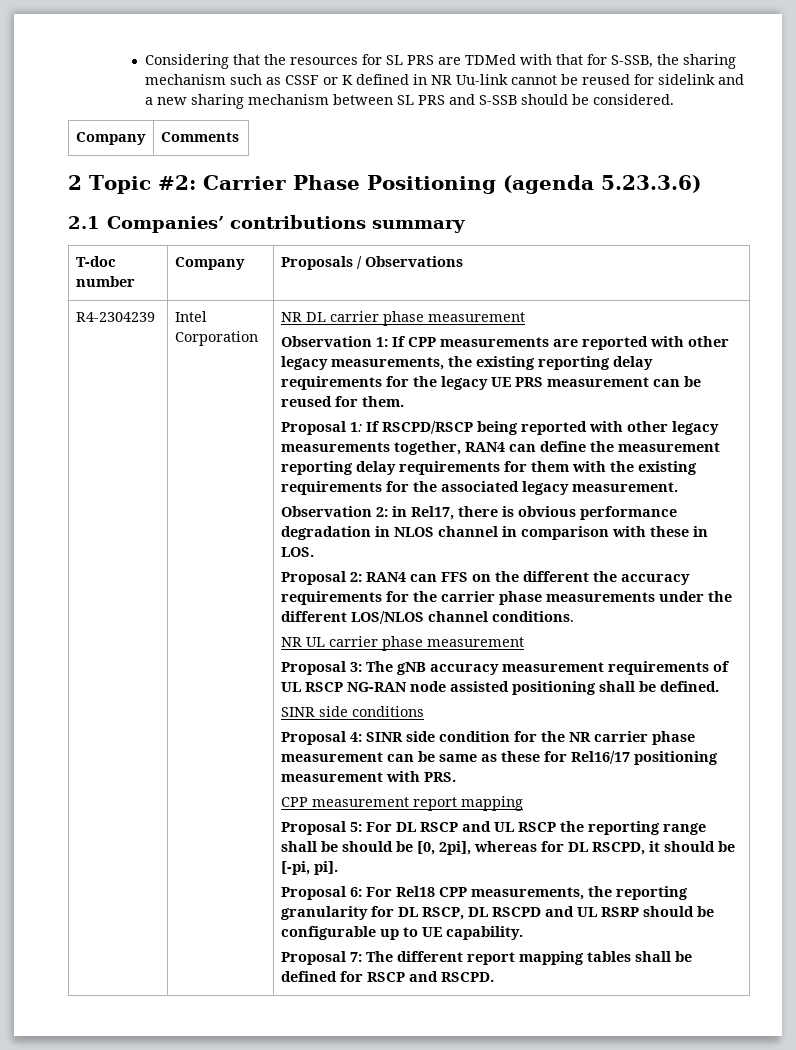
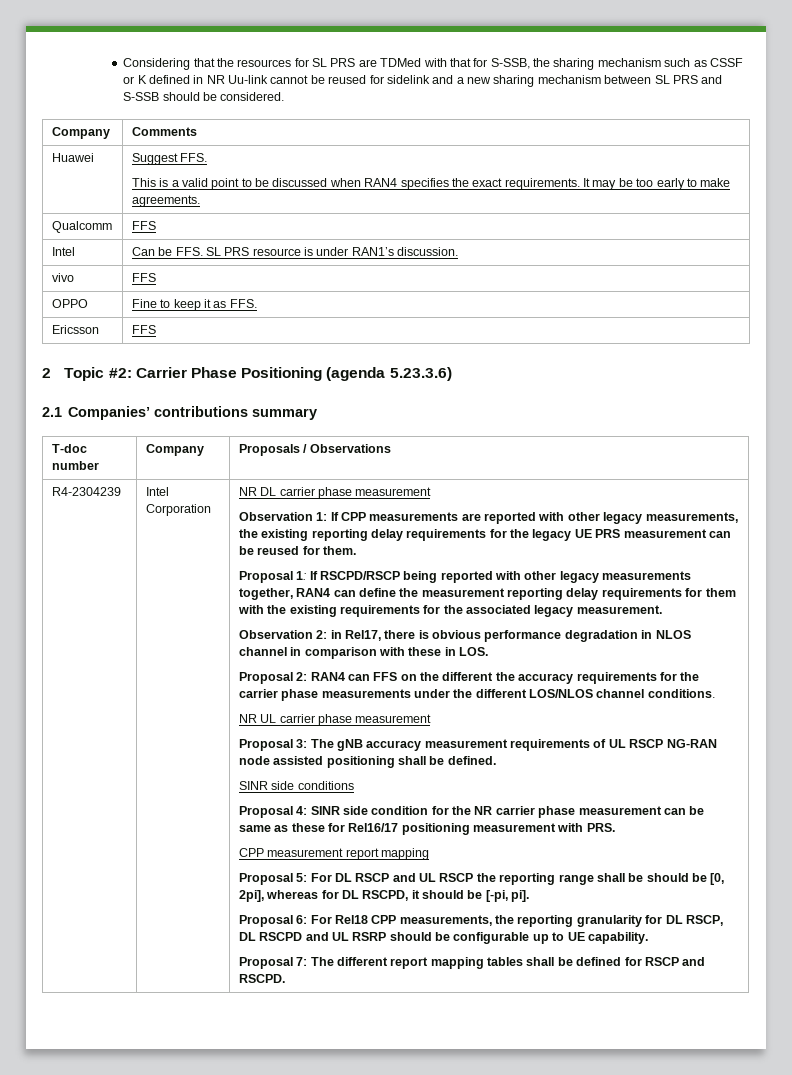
+ Huawei | Suggest FFS.
+ This is a valid point to be discussed when RAN4 specifies the exact requirements. It may be too early to make agreements.
+ Qualcomm | FFS
+ Intel | Can be FFS. SL PRS resource is under RAN1’s discussion.
+ vivo | FFS
+ OPPO | Fine to keep it as FFS.
+ Ericsson | FFS

